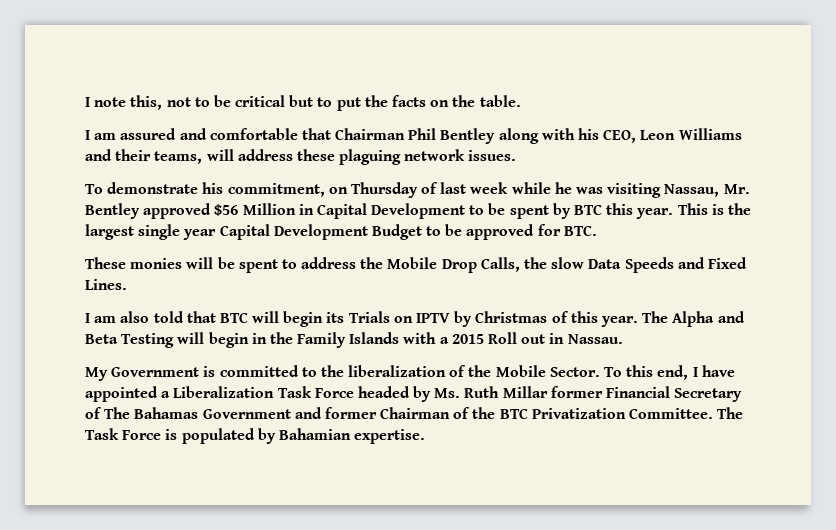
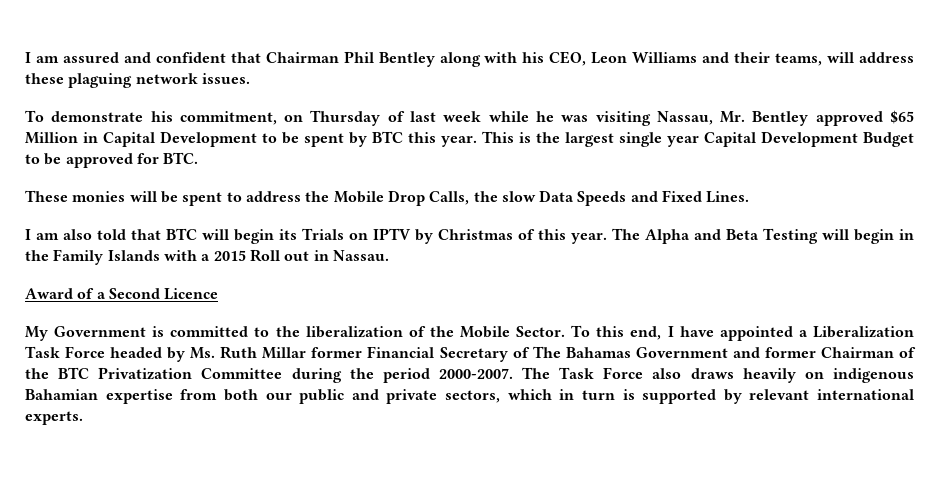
- I note this, not to be critical but to put the facts on the table.
- I am assured and comfortable that Chairman Phil Bentley along with his CEO, Leon Williams and their teams, will address these plaguing network issues.
+ I am assured and confident that Chairman Phil Bentley along with his CEO, Leon Williams and their teams, will address these plaguing network issues.
- To demonstrate his commitment, on Thursday of last week while he was visiting Nassau, Mr. Bentley approved $56 Million in Capital Development to be spent by BTC this year.
+ To demonstrate his commitment, on Thursday of last week while he was visiting Nassau, Mr. Bentley approved $65 Million in Capital Development to be spent by BTC this year.
+ Award of a Second Licence
- To this end, I have appointed a Liberalization Task Force headed by Ms. Ruth Millar former Financial Secretary of The Bahamas Government and former Chairman of the BTC Privatization Committee. The Task Force is populated by Bahamian expertise.
+ To this end, I have appointed a Liberalization Task Force headed by Ms. Ruth Millar former Financial Secretary of The Bahamas Government and former Chairman of the BTC Privatization Committee during the period 2000-2007. The Task Force also draws heavily on indigenous Bahamian expertise from both our public and private sectors, which in turn is supported by relevant international experts.

